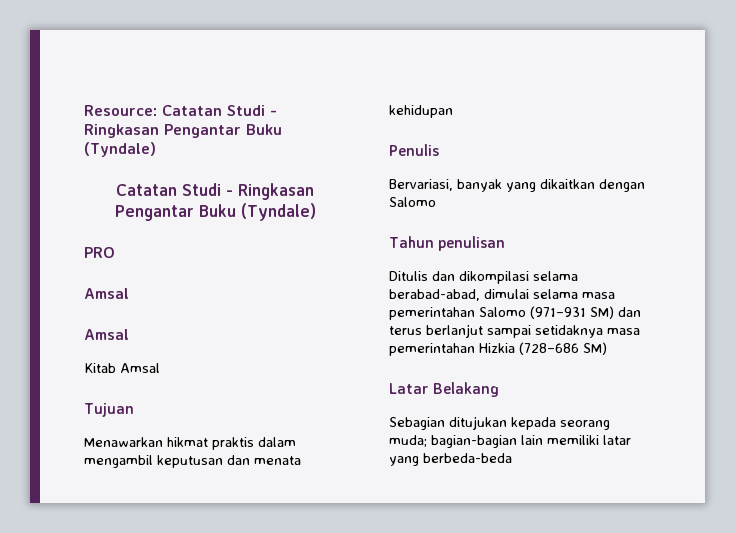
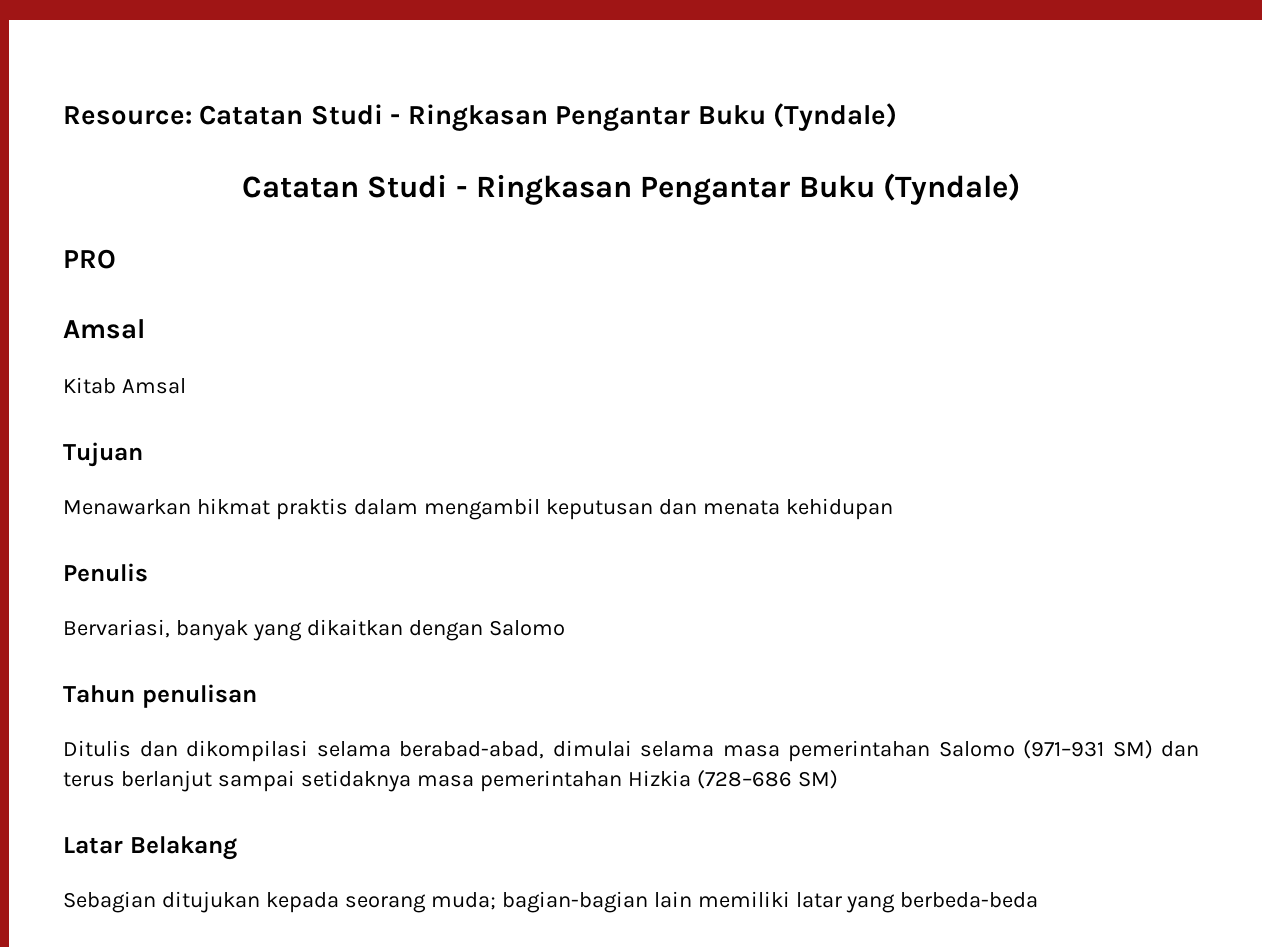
  PRO
- Amsal

